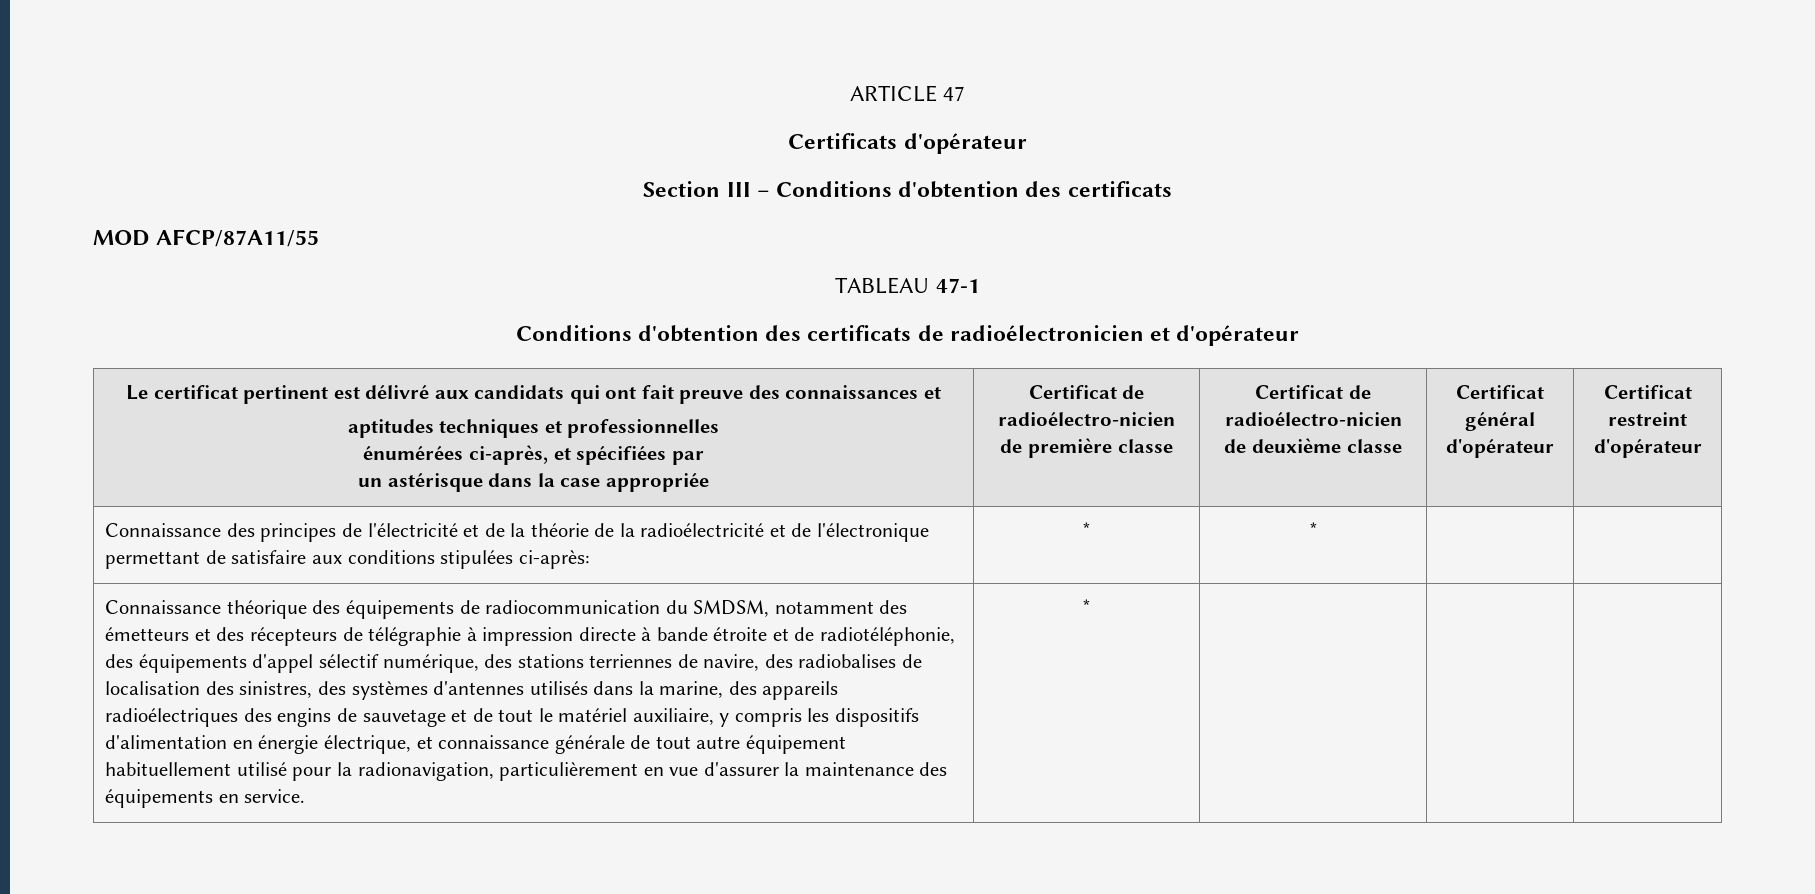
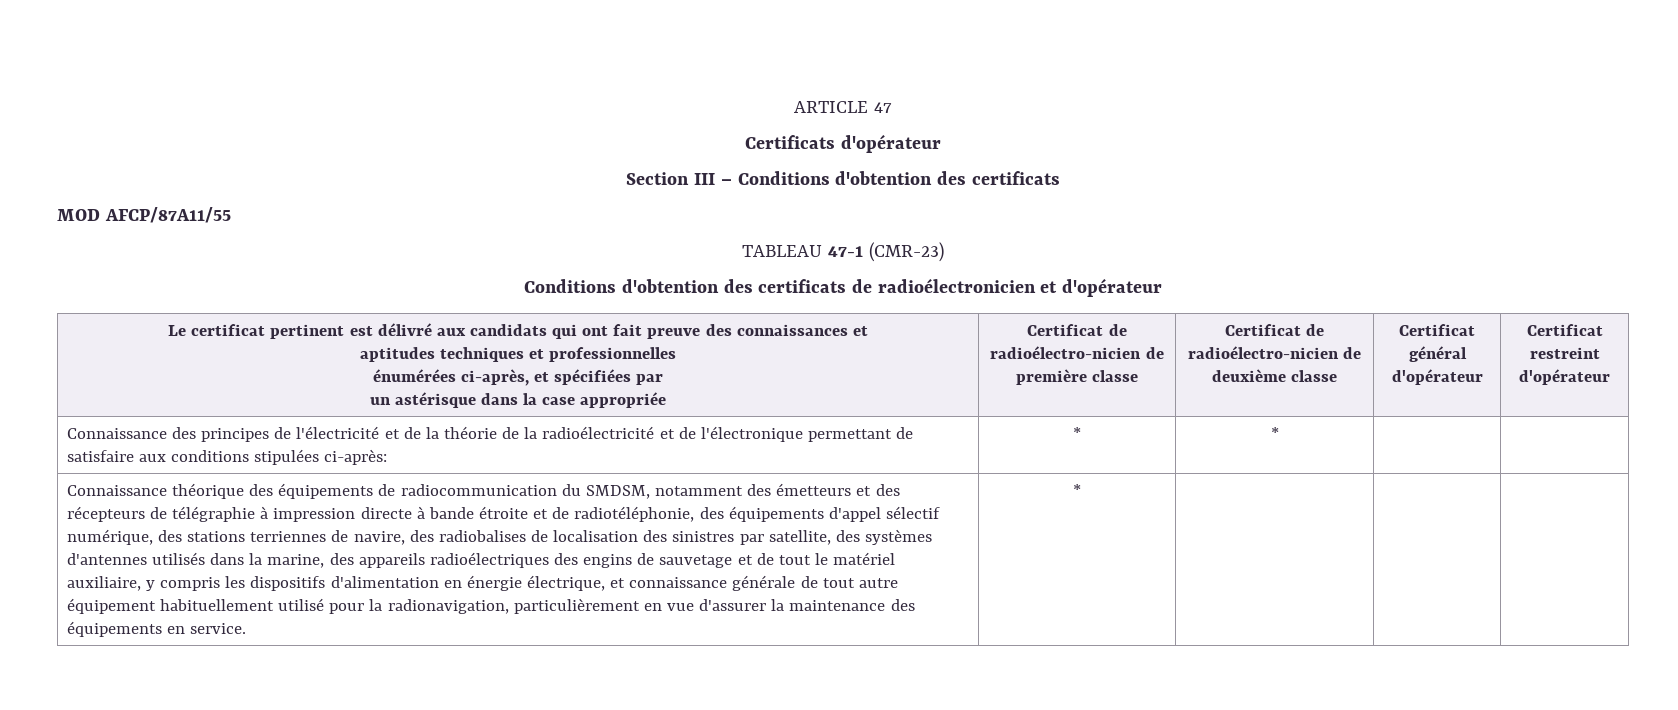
- TABLEAU 47-1
+ TABLEAU 47-1 (CMR-23)
- Connaissance théorique des équipements de radiocommunication du SMDSM, notamment des émetteurs et des récepteurs de télégraphie à impression directe à bande étroite et de radiotéléphonie, des équipements d'appel sélectif numérique, des stations terriennes de navire, des radiobalises de localisation des sinistres, des systèmes d'antennes utilisés dans la marine, des appareils radioélectriques des engins de sauvetage et de tout le matériel auxiliaire, y compris les dispositifs d'alimentation en énergie électrique, et connaissance générale de tout autre équipement habituellement utilisé pour la radionavigation, particulièrement en vue d'assurer la maintenance des équipements en service.
+ Connaissance théorique des équipements de radiocommunication du SMDSM, notamment des émetteurs et des récepteurs de télégraphie à impression directe à bande étroite et de radiotéléphonie, des équipements d'appel sélectif numérique, des stations terriennes de navire, des radiobalises de localisation des sinistres par satellite, des systèmes d'antennes utilisés dans la marine, des appareils radioélectriques des engins de sauvetage et de tout le matériel auxiliaire, y compris les dispositifs d'alimentation en énergie électrique, et connaissance générale de tout autre équipement habituellement utilisé pour la radionavigation, particulièrement en vue d'assurer la maintenance des équipements en service.

